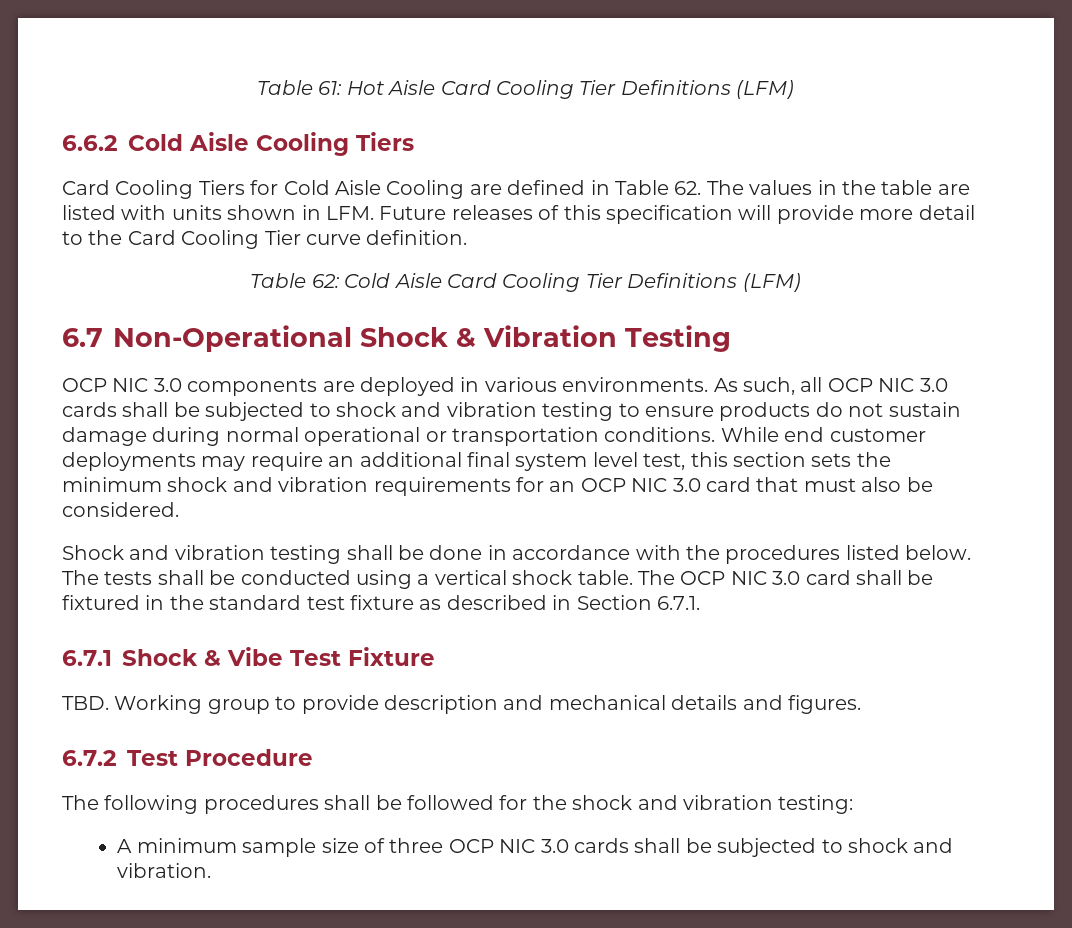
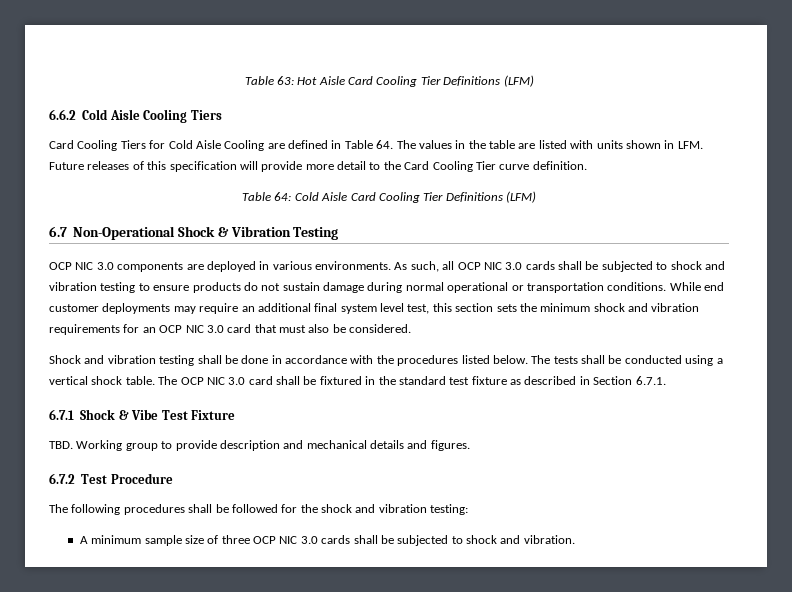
- Table 61: Hot Aisle Card Cooling Tier Definitions (LFM)
+ Table 63: Hot Aisle Card Cooling Tier Definitions (LFM)
- Card Cooling Tiers for Cold Aisle Cooling are defined in Table 62. The values in the table are listed with units shown in LFM. Future releases of this specification will provide more detail to the Card Cooling Tier curve definition.
+ Card Cooling Tiers for Cold Aisle Cooling are defined in Table 64. The values in the table are listed with units shown in LFM. Future releases of this specification will provide more detail to the Card Cooling Tier curve definition.
- Table 62: Cold Aisle Card Cooling Tier Definitions (LFM)
+ Table 64: Cold Aisle Card Cooling Tier Definitions (LFM)

